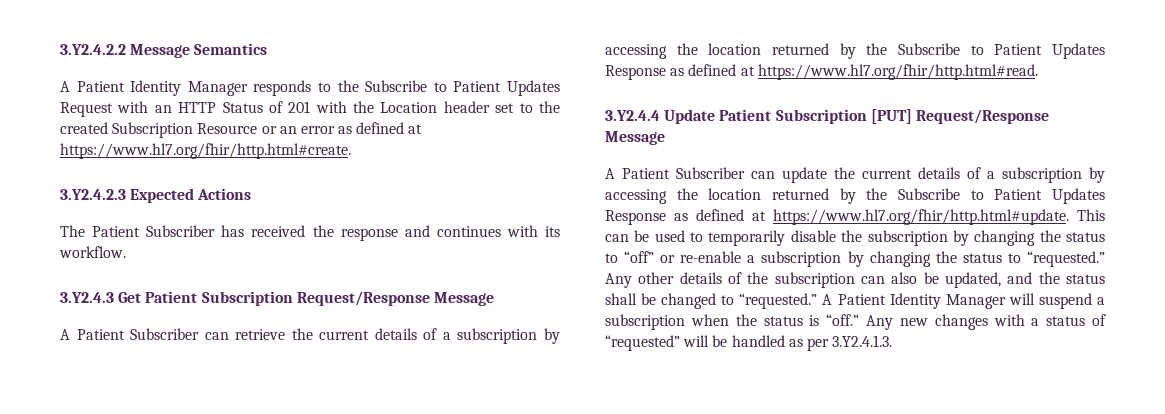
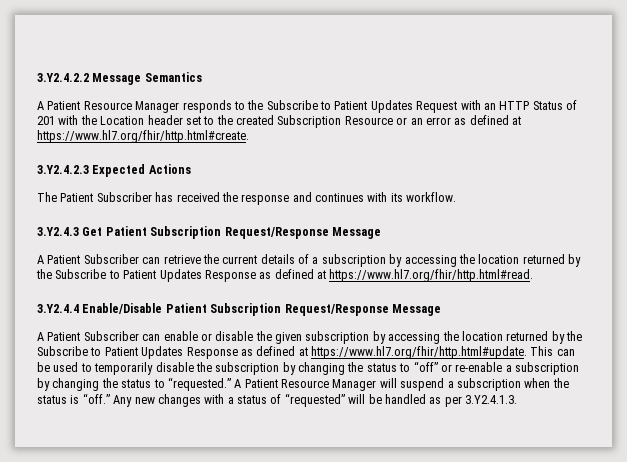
- A Patient Identity Manager responds to the Subscribe to Patient Updates Request with an HTTP Status of 201 with the Location header set to the created Subscription Resource or an error as defined at https://www.hl7.org/fhir/http.html#create.
+ A Patient Resource Manager responds to the Subscribe to Patient Updates Request with an HTTP Status of 201 with the Location header set to the created Subscription Resource or an error as defined at https://www.hl7.org/fhir/http.html#create.
- 3.Y2.4.4 Update Patient Subscription [PUT] Request/Response Message
- A Patient Subscriber can update the current details of a subscription by accessing the location returned by the Subscribe to Patient Updates Response as defined at https://www.hl7.org/fhir/http.html#update. This can be used to temporarily disable the subscription by changing the status to “off” or re-enable a subscription by changing the status to “requested.”
+ 3.Y2.4.4 Enable/Disable Patient Subscription Request/Response Message
+ A Patient Subscriber can enable or disable the given subscription by accessing the location returned by the Subscribe to Patient Updates Response as defined at https://www.hl7.org/fhir/http.html#update. This can be used to temporarily disable the subscription by changing the status to “off” or re-enable a subscription by changing the status to “requested.”
- Any other details of the subscription can also be updated, and the status shall be changed to “requested.” A Patient Identity Manager will suspend a subscription when the status is “off.”
+ A Patient Resource Manager will suspend a subscription when the status is “off.”

